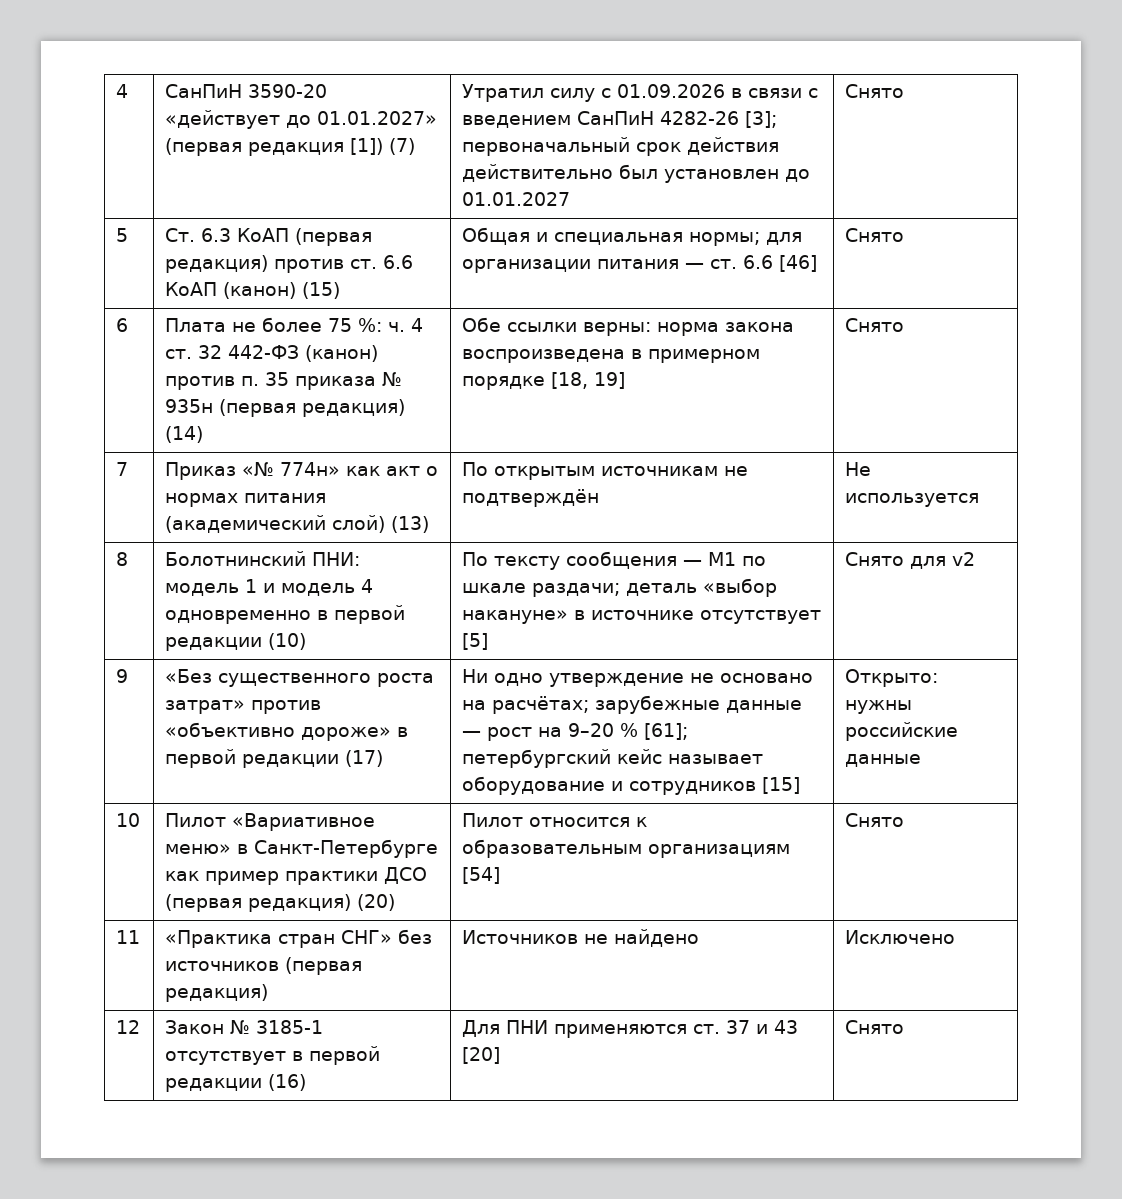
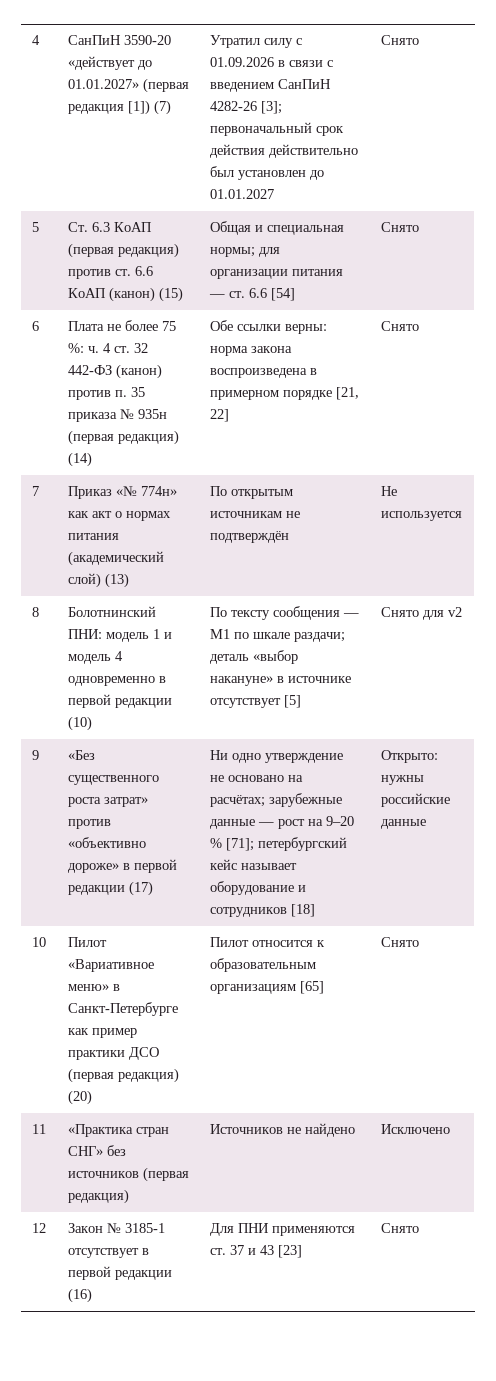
- 5 | Ст. 6.3 КоАП (первая редакция) против ст. 6.6 КоАП (канон) (15) | Общая и специальная нормы; для организации питания — ст. 6.6 [46] | Снято
+ 5 | Ст. 6.3 КоАП (первая редакция) против ст. 6.6 КоАП (канон) (15) | Общая и специальная нормы; для организации питания — ст. 6.6 [54] | Снято
- 6 | Плата не более 75 %: ч. 4 ст. 32 442-ФЗ (канон) против п. 35 приказа № 935н (первая редакция) (14) | Обе ссылки верны: норма закона воспроизведена в примерном порядке [18, 19] | Снято
+ 6 | Плата не более 75 %: ч. 4 ст. 32 442-ФЗ (канон) против п. 35 приказа № 935н (первая редакция) (14) | Обе ссылки верны: норма закона воспроизведена в примерном порядке [21, 22] | Снято
- 9 | «Без существенного роста затрат» против «объективно дороже» в первой редакции (17) | Ни одно утверждение не основано на расчётах; зарубежные данные — рост на 9–20 % [61]; петербургский кейс называет оборудование и сотрудников [15] | Открыто: нужны российские данные
+ 9 | «Без существенного роста затрат» против «объективно дороже» в первой редакции (17) | Ни одно утверждение не основано на расчётах; зарубежные данные — рост на 9–20 % [71]; петербургский кейс называет оборудование и сотрудников [18] | Открыто: нужны российские данные
- 10 | Пилот «Вариативное меню» в Санкт-Петербурге как пример практики ДСО (первая редакция) (20) | Пилот относится к образовательным организациям [54] | Снято
+ 10 | Пилот «Вариативное меню» в Санкт-Петербурге как пример практики ДСО (первая редакция) (20) | Пилот относится к образовательным организациям [65] | Снято
- 12 | Закон № 3185-1 отсутствует в первой редакции (16) | Для ПНИ применяются ст. 37 и 43 [20] | Снято
+ 12 | Закон № 3185-1 отсутствует в первой редакции (16) | Для ПНИ применяются ст. 37 и 43 [23] | Снято

